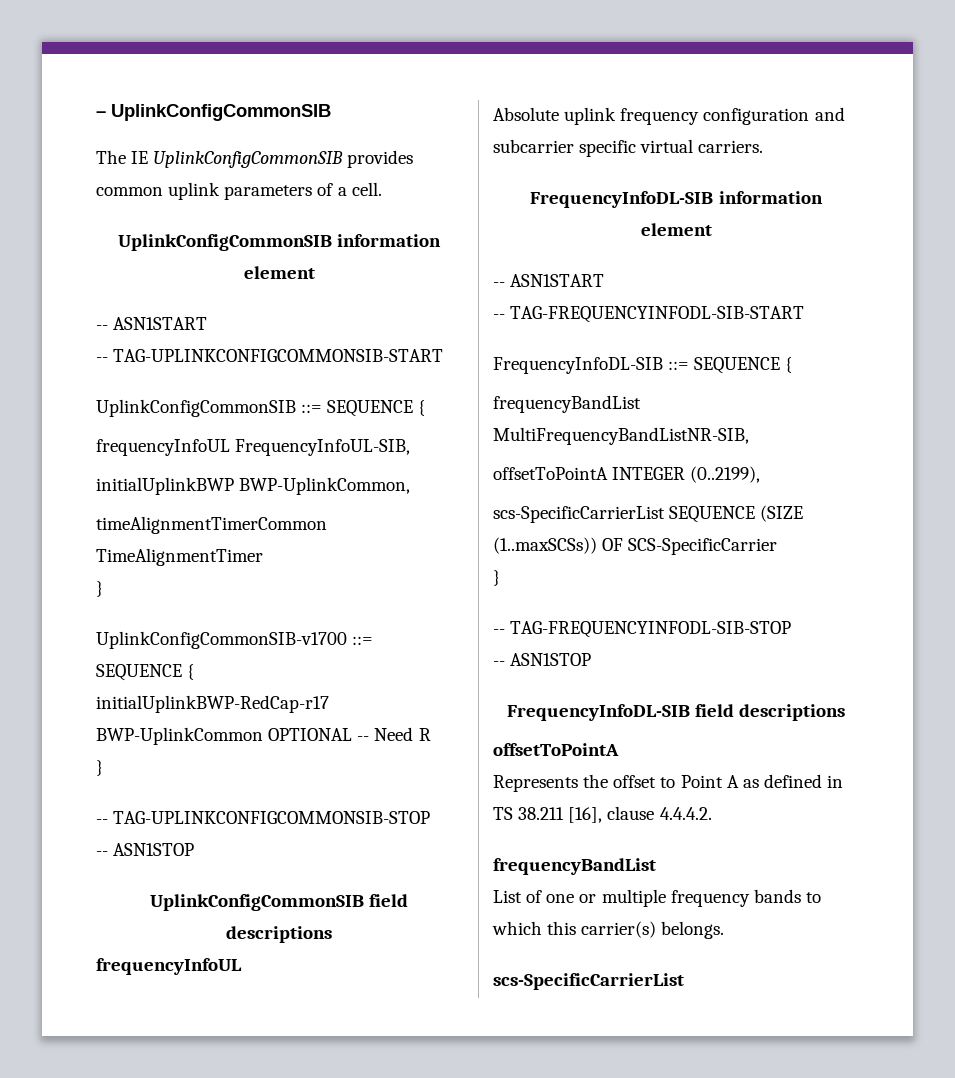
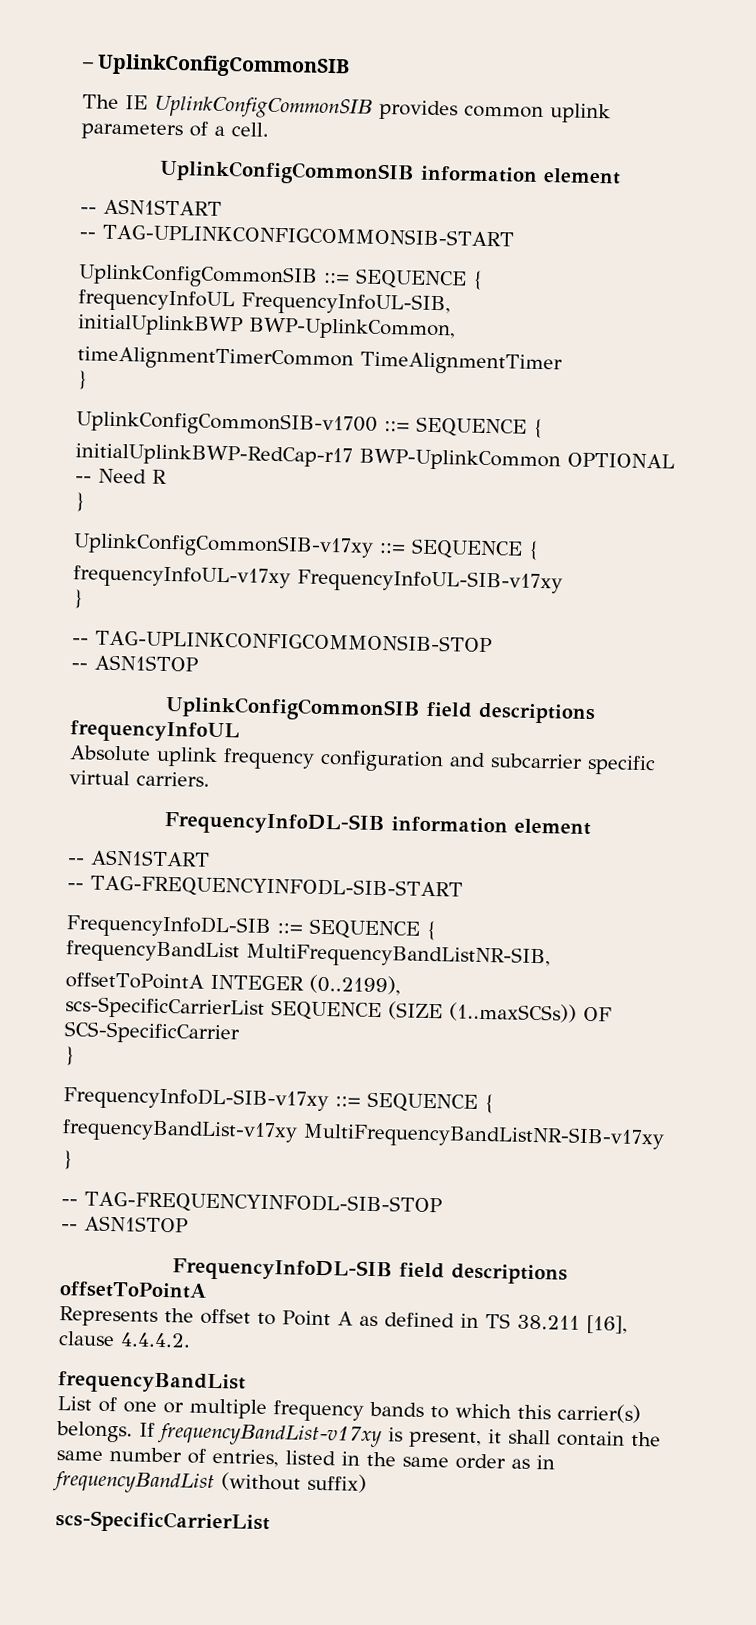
+ UplinkConfigCommonSIB-v17xy ::= SEQUENCE {
+ frequencyInfoUL-v17xy FrequencyInfoUL-SIB-v17xy
+ }
+ FrequencyInfoDL-SIB-v17xy ::= SEQUENCE {
+ frequencyBandList-v17xy MultiFrequencyBandListNR-SIB-v17xy
+ }
+ If frequencyBandList-v17xy is present, it shall contain the same number of entries, listed in the same order as in frequencyBandList (without suffix)

